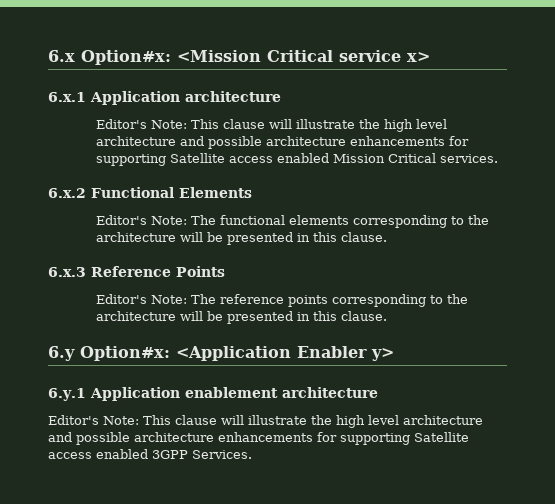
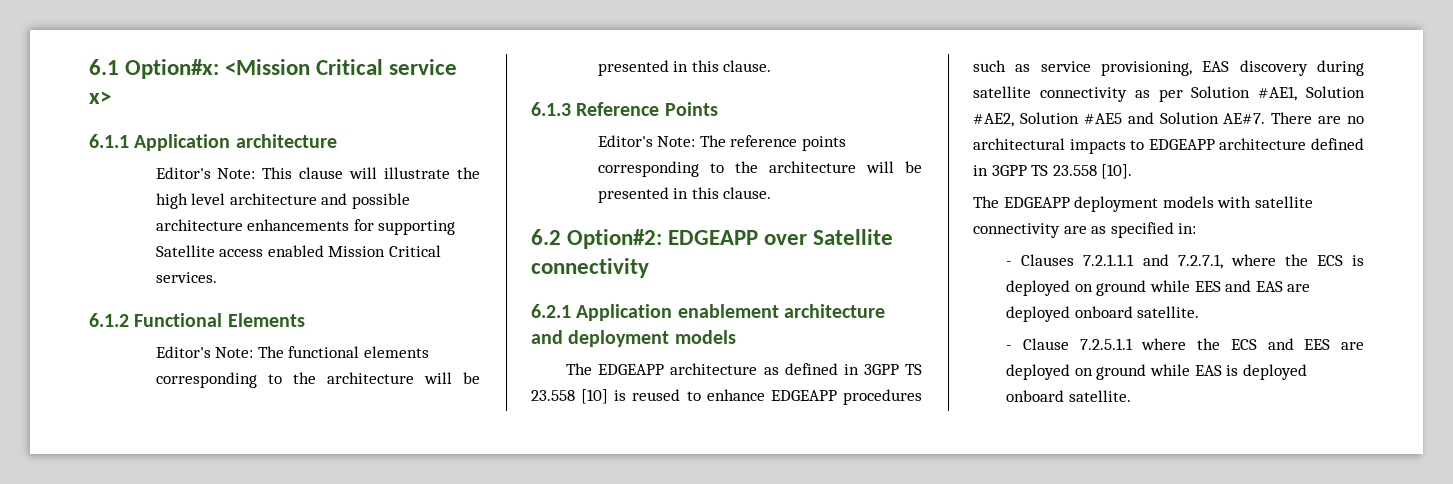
- 6.x Option#x: <Mission Critical service x>
+ 6.1 Option#x: <Mission Critical service x>
- 6.x.1 Application architecture
+ 6.1.1 Application architecture
- 6.x.2 Functional Elements
+ 6.1.2 Functional Elements
- 6.x.3 Reference Points
+ 6.1.3 Reference Points
- 6.y Option#x: <Application Enabler y>
- 6.y.1 Application enablement architecture
- Editor's Note: This clause will illustrate the high level architecture and possible architecture enhancements for supporting Satellite access enabled 3GPP Services.
+ 6.2 Option#2: EDGEAPP over Satellite connectivity
+ 6.2.1 Application enablement architecture and deployment models
+ The EDGEAPP architecture as defined in 3GPP TS 23.558 [10] is reused to enhance EDGEAPP procedures such as service provisioning, EAS discovery during satellite connectivity as per Solution #AE1, Solution #AE2, Solution #AE5 and Solution AE#7. There are no architectural impacts to EDGEAPP architecture defined in 3GPP TS 23.558 [10].
+ The EDGEAPP deployment models with satellite connectivity are as specified in:
+ - Clauses 7.2.1.1.1 and 7.2.7.1, where the ECS is deployed on ground while EES and EAS are deployed onboard satellite.
+ - Clause 7.2.5.1.1 where the ECS and EES are deployed on ground while EAS is deployed onboard satellite.

